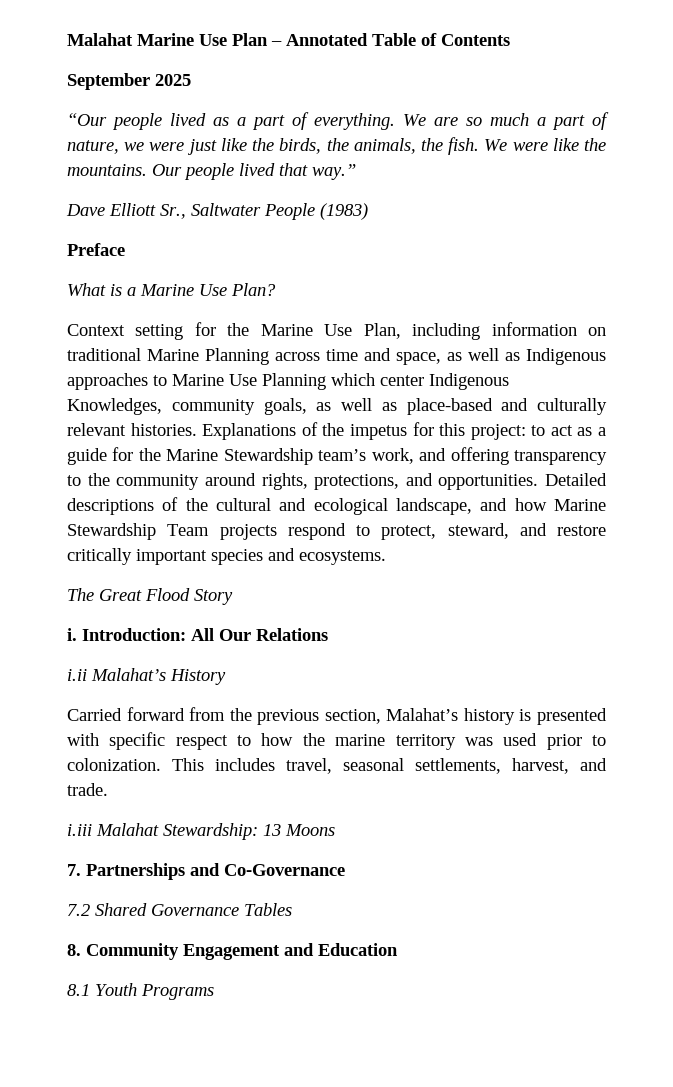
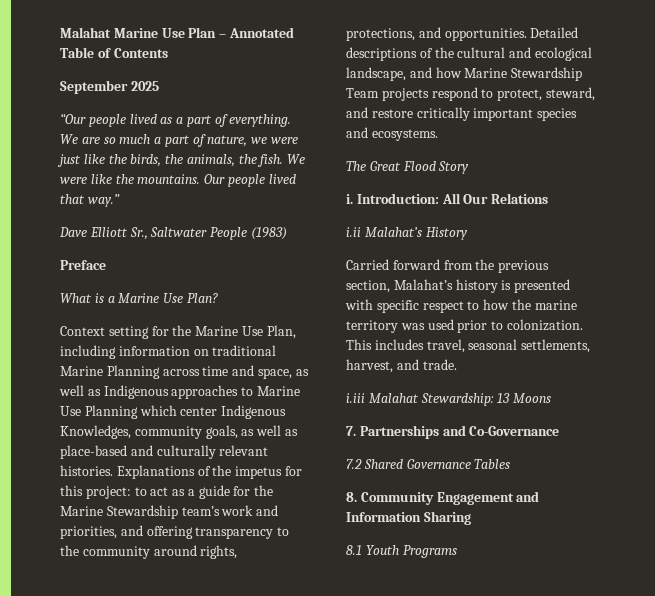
- Explanations of the impetus for this project: to act as a guide for the Marine Stewardship team’s work, and offering transparency to the community around rights, protections, and opportunities.
+ Explanations of the impetus for this project: to act as a guide for the Marine Stewardship team’s work and priorities, and offering transparency to the community around rights, protections, and opportunities.
- 8. Community Engagement and Education
+ 8. Community Engagement and Information Sharing

